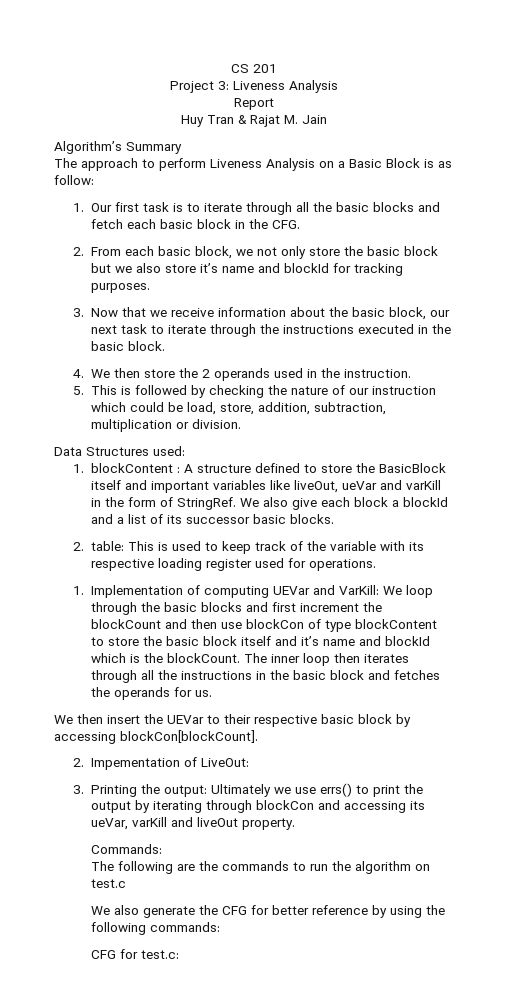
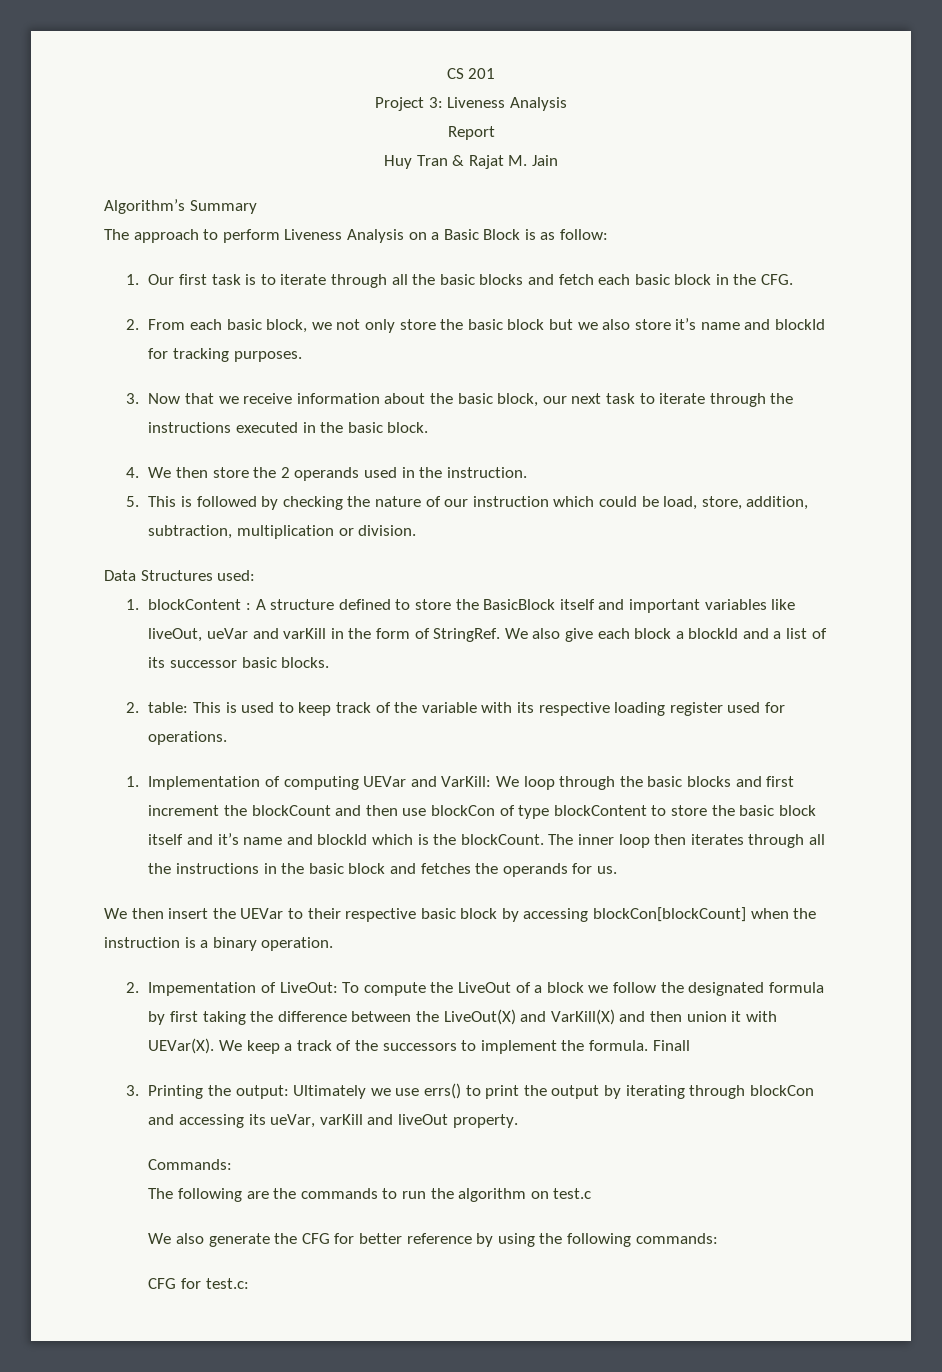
- We then insert the UEVar to their respective basic block by accessing blockCon[blockCount].
- 2. Impementation of LiveOut:
+ We then insert the UEVar to their respective basic block by accessing blockCon[blockCount] when the instruction is a binary operation.
+ 2. Impementation of LiveOut: To compute the LiveOut of a block we follow the designated formula by first taking the difference between the LiveOut(X) and VarKill(X) and then union it with UEVar(X). We keep a track of the successors to implement the formula. Finall

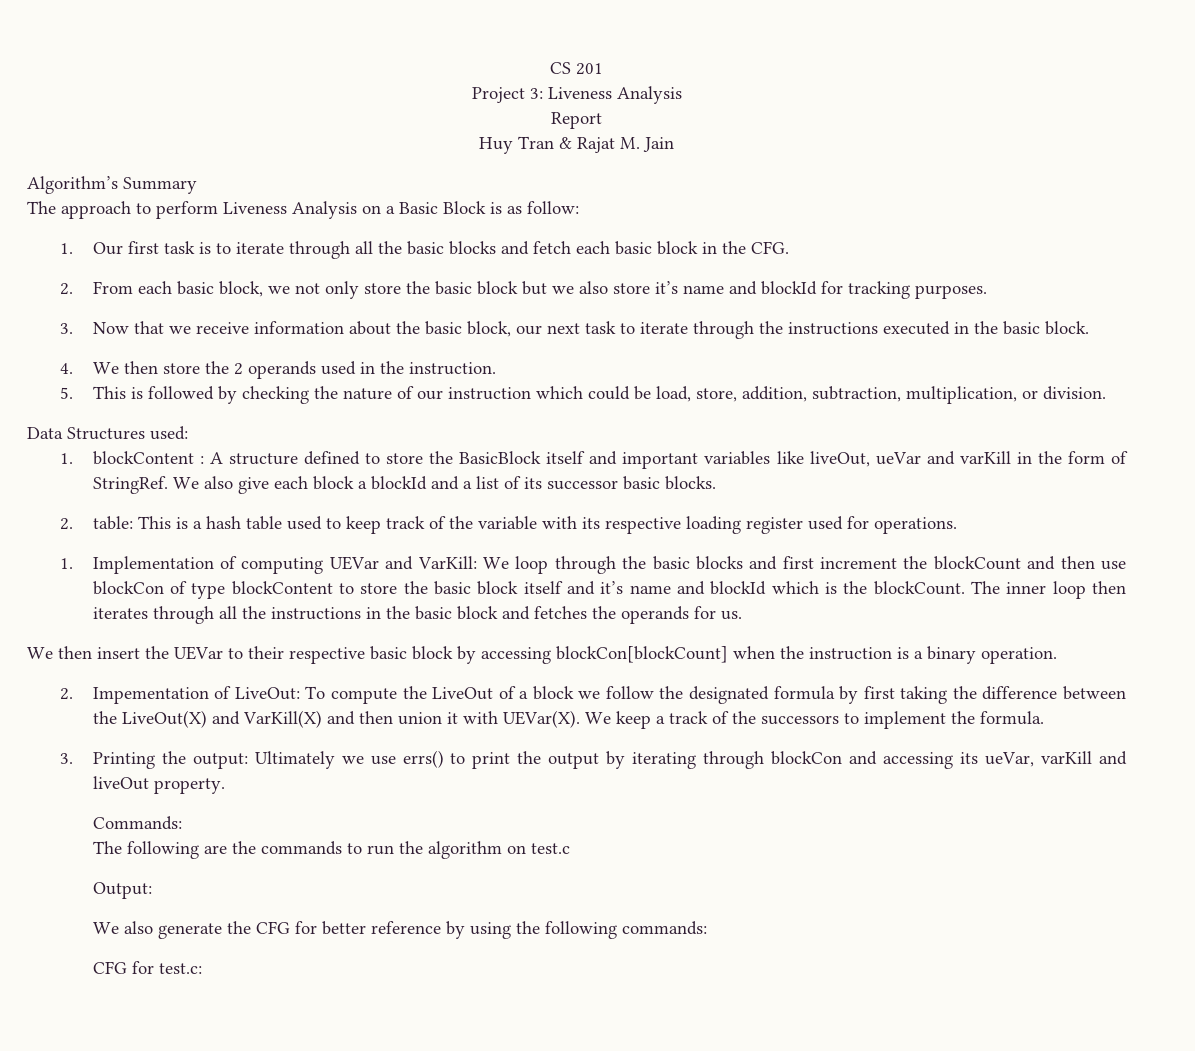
- 5. This is followed by checking the nature of our instruction which could be load, store, addition, subtraction, multiplication or division.
+ 5. This is followed by checking the nature of our instruction which could be load, store, addition, subtraction, multiplication, or division.
- 2. table: This is used to keep track of the variable with its respective loading register used for operations.
+ 2. table: This is a hash table used to keep track of the variable with its respective loading register used for operations.
- Finall
+ Output:

